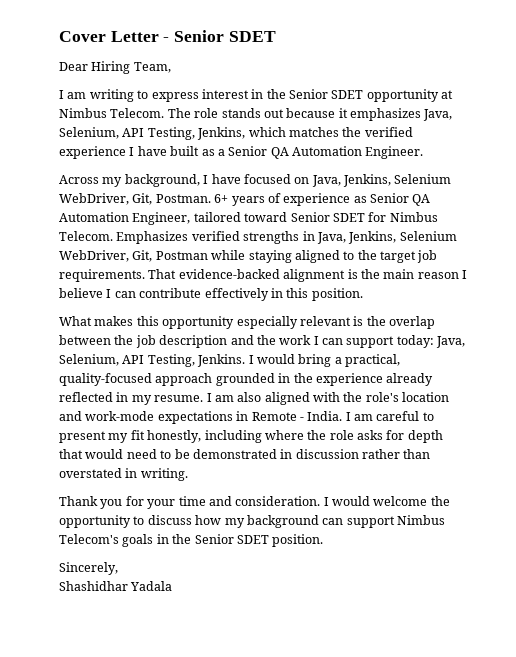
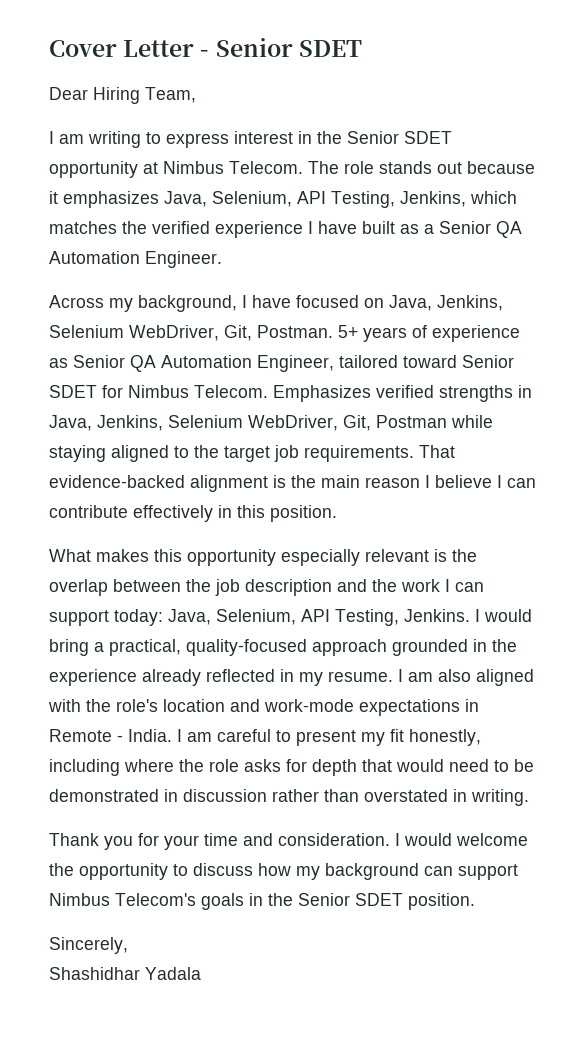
- 6+ years of experience as Senior QA Automation Engineer, tailored toward Senior SDET for Nimbus Telecom.
+ 5+ years of experience as Senior QA Automation Engineer, tailored toward Senior SDET for Nimbus Telecom.

